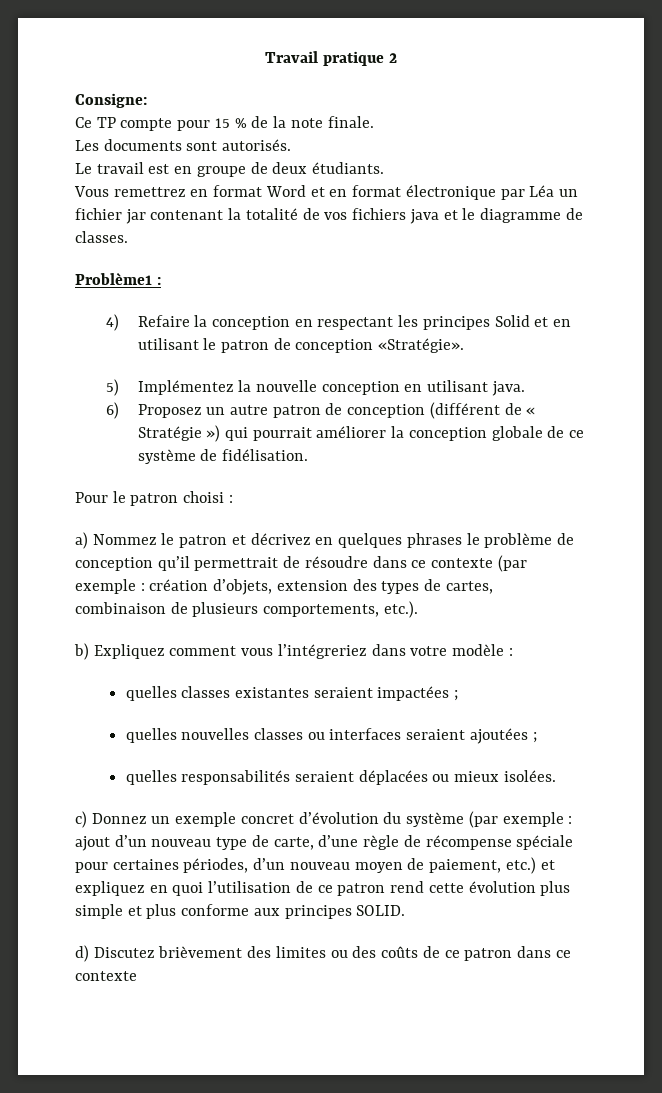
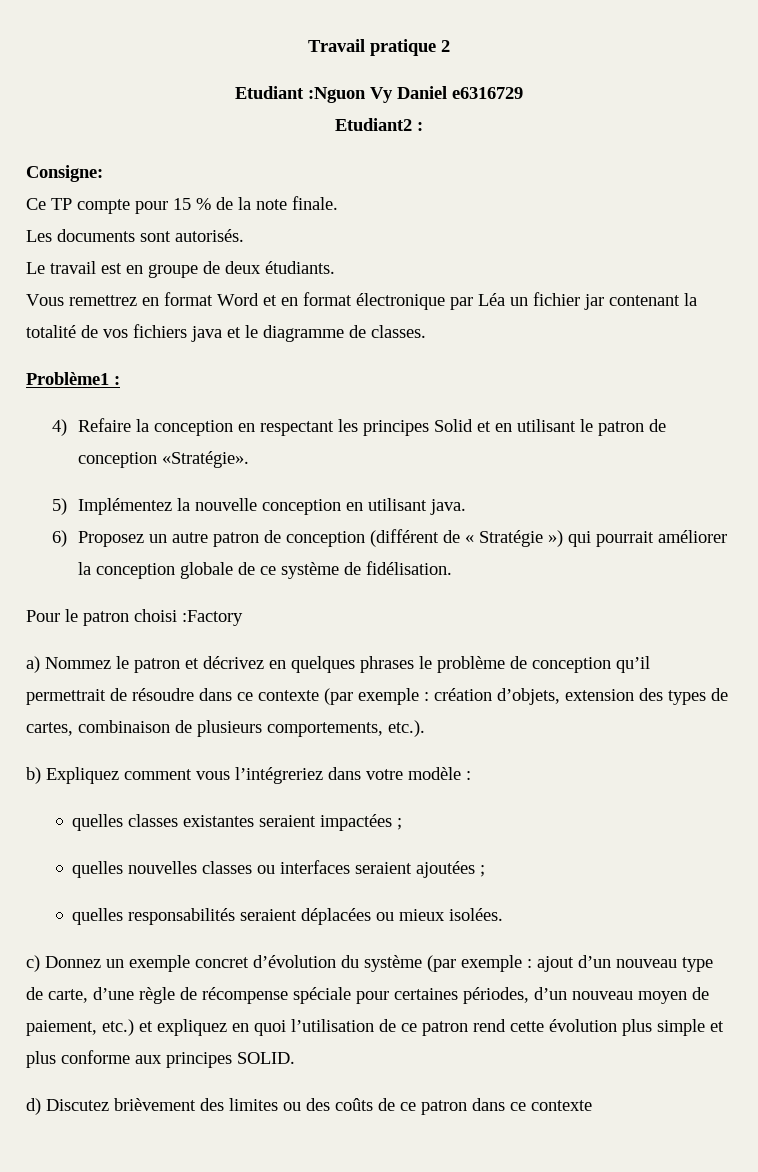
+ Etudiant :Nguon Vy Daniel e6316729
+ Etudiant2 :
- Pour le patron choisi :
+ Pour le patron choisi :Factory

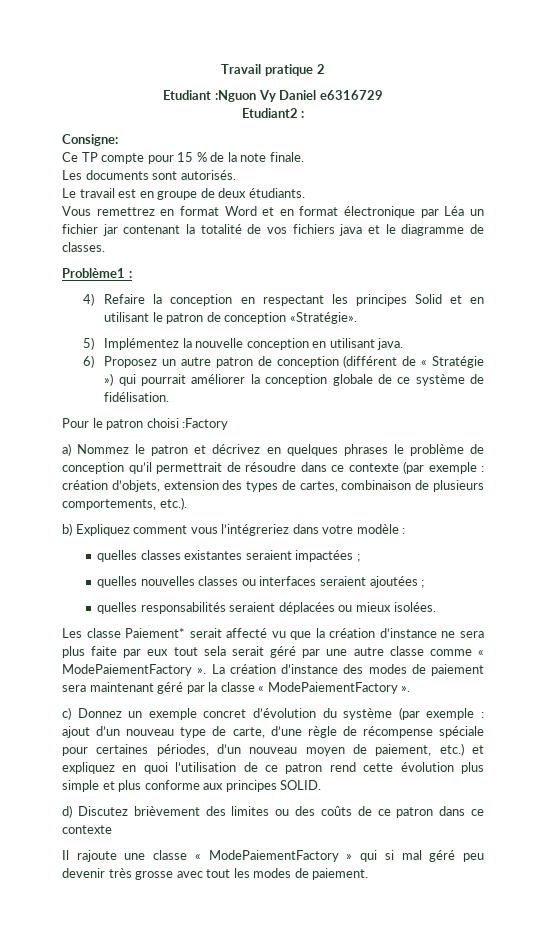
+ Les classe Paiement* serait affecté vu que la création d’instance ne sera plus faite par eux tout sela serait géré par une autre classe comme « ModePaiementFactory ». La création d’instance des modes de paiement sera maintenant géré par la classe « ModePaiementFactory ».
+ Il rajoute une classe « ModePaiementFactory » qui si mal géré peu devenir très grosse avec tout les modes de paiement.

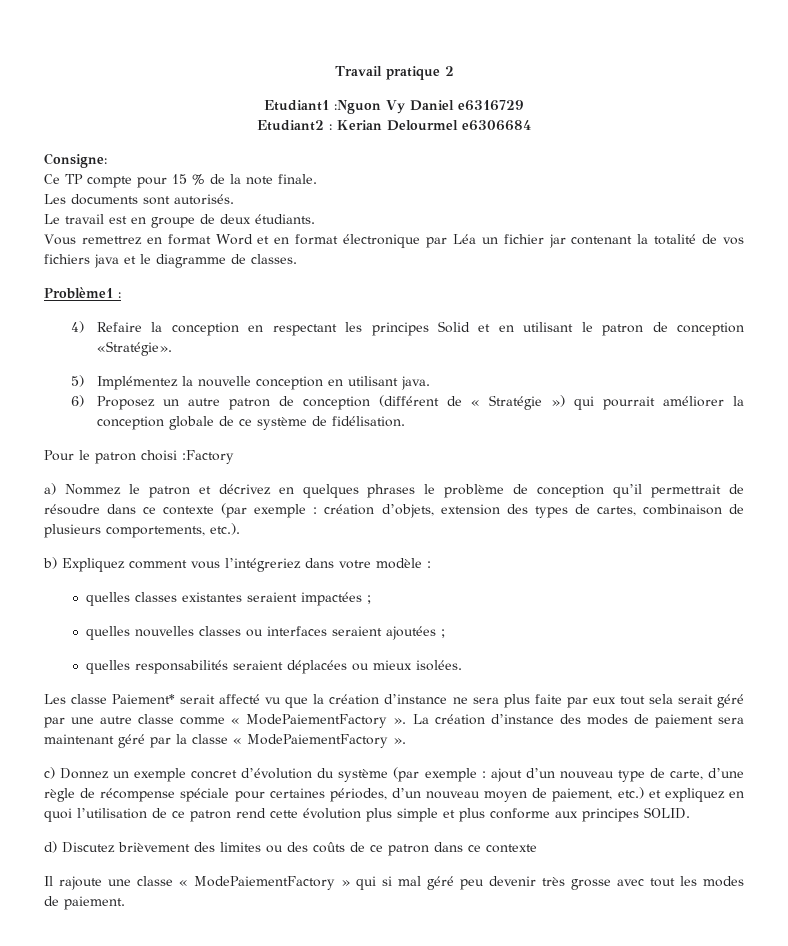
- Etudiant :Nguon Vy Daniel e6316729
+ Etudiant1 :Nguon Vy Daniel e6316729
- Etudiant2 :
+ Etudiant2 : Kerian Delourmel e6306684

